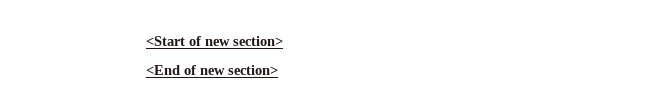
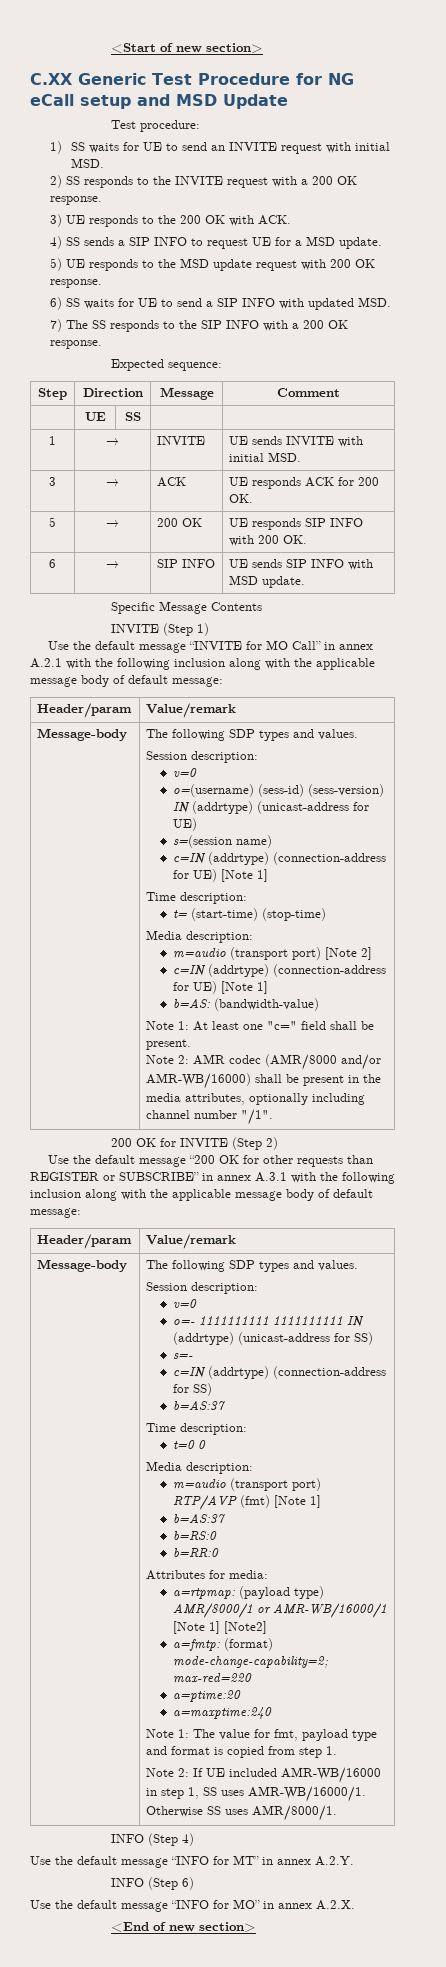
+ C.XX Generic Test Procedure for NG eCall setup and MSD Update
+ Test procedure:
+ 1) SS waits for UE to send an INVITE request with initial MSD.
+ 2) SS responds to the INVITE request with a 200 OK response.
+ 3) UE responds to the 200 OK with ACK.
+ 4) SS sends a SIP INFO to request UE for a MSD update.
+ 5) UE responds to the MSD update request with 200 OK response.
+ 6) SS waits for UE to send a SIP INFO with updated MSD.
+ 7) The SS responds to the SIP INFO with a 200 OK response.
+ Expected sequence:
+ Step | Direction | Message | Comment
+ | UE | SS | |
+ 1 | → | INVITE | UE sends INVITE with initial MSD.
+ 3 | → | ACK | UE responds ACK for 200 OK.
+ 5 | → | 200 OK | UE responds SIP INFO with 200 OK.
+ 6 | → | SIP INFO | UE sends SIP INFO with MSD update.
+ Specific Message Contents
+ INVITE (Step 1)
+ Use the default message “INVITE for MO Call” in annex A.2.1 with the following inclusion along with the applicable message body of default message:
+ Header/param | Value/remark
+ Message-body | The following SDP types and values.
+ Session description:
+ v=0
+ o=(username) (sess-id) (sess-version) IN (addrtype) (unicast-address for UE)
+ s=(session name)
+ c=IN (addrtype) (connection-address for UE) [Note 1]
+ Time description:
+ t= (start-time) (stop-time)
+ Media description:
+ m=audio (transport port) [Note 2]
+ c=IN (addrtype) (connection-address for UE) [Note 1]
+ b=AS: (bandwidth-value)
+ Note 1: At least one "c=" field shall be present.
+ Note 2: AMR codec (AMR/8000 and/or AMR-WB/16000) shall be present in the media attributes, optionally including channel number "/1".
+ 200 OK for INVITE (Step 2)
+ Use the default message “200 OK for other requests than REGISTER or SUBSCRIBE” in annex A.3.1 with the following inclusion along with the applicable message body of default message:
+ Header/param | Value/remark
+ Message-body | The following SDP types and values.
+ Session description:
+ v=0
+ o=- 1111111111 1111111111 IN (addrtype) (unicast-address for SS)
+ s=-
+ c=IN (addrtype) (connection-address for SS)
+ b=AS:37
+ Time description:
+ t=0 0
+ Media description:
+ m=audio (transport port) RTP/AVP (fmt) [Note 1]
+ b=AS:37
+ b=RS:0
+ b=RR:0
+ Attributes for media:
+ a=rtpmap: (payload type) AMR/8000/1 or AMR-WB/16000/1 [Note 1] [Note2]
+ a=fmtp: (format) mode-change-capability=2; max-red=220
+ a=ptime:20
+ a=maxptime:240
+ Note 1: The value for fmt, payload type and format is copied from step 1.
+ Note 2: If UE included AMR-WB/16000 in step 1, SS uses AMR-WB/16000/1. Otherwise SS uses AMR/8000/1.
+ INFO (Step 4)
+ Use the default message “INFO for MT” in annex A.2.Y.
+ INFO (Step 6)
+ Use the default message “INFO for MO” in annex A.2.X.

